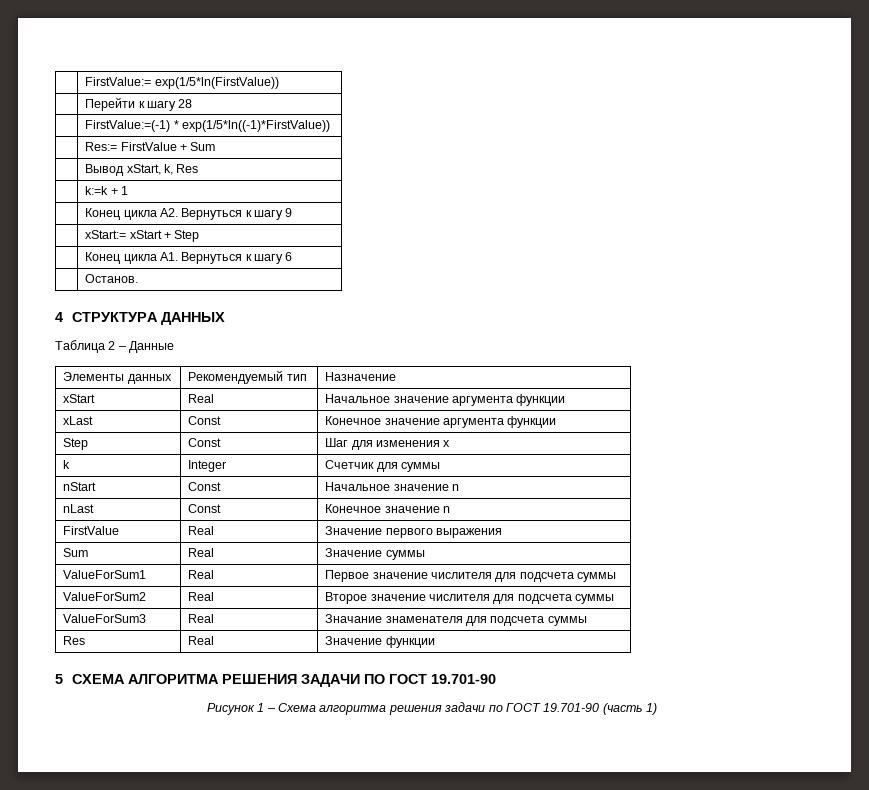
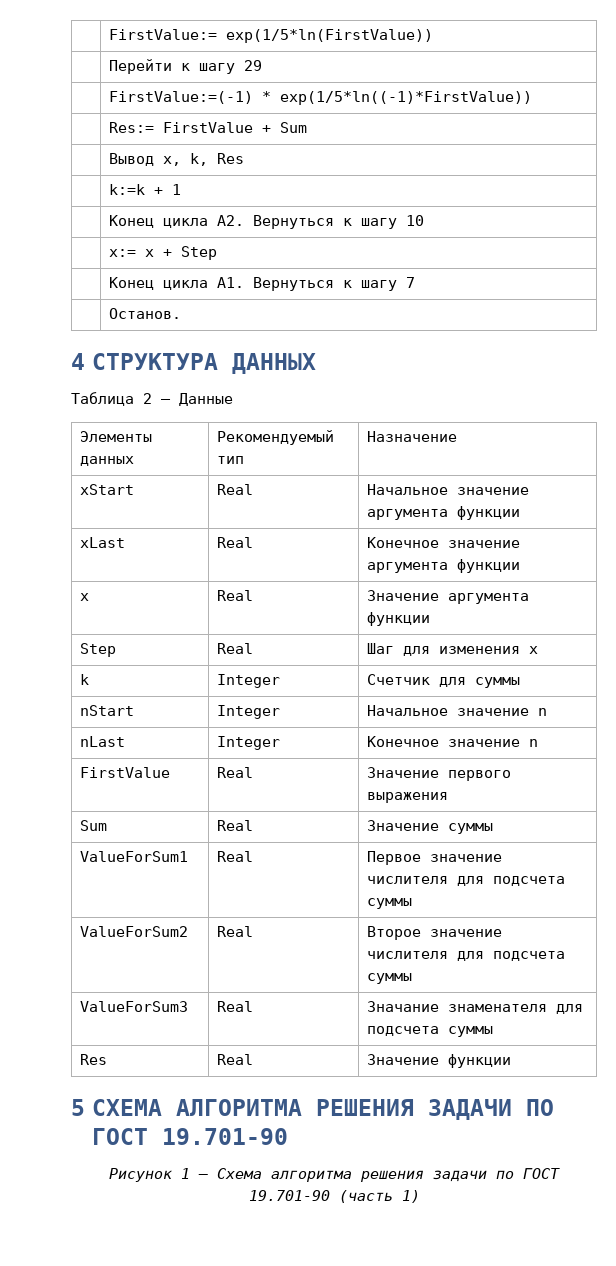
- | Перейти к шагу 28
+ | Перейти к шагу 29
- | Вывод xStart, k, Res
+ | Вывод x, k, Res
- | Конец цикла А2. Вернуться к шагу 9
- | xStart:= xStart + Step
+ | Конец цикла А2. Вернуться к шагу 10
+ | x:= x + Step
- | Конец цикла А1. Вернуться к шагу 6
+ | Конец цикла А1. Вернуться к шагу 7
- xLast | Const | Конечное значение аргумента функции
+ xLast | Real | Конечное значение аргумента функции
+ x | Real | Значение аргумента функции
- Step | Const | Шаг для изменения х
+ Step | Real | Шаг для изменения х
- nStart | Const | Начальное значение n
+ nStart | Integer | Начальное значение n
- nLast | Const | Конечное значение n
+ nLast | Integer | Конечное значение n

